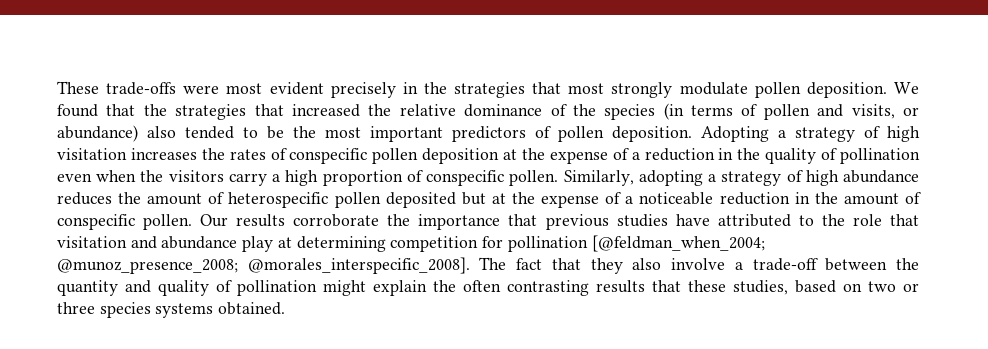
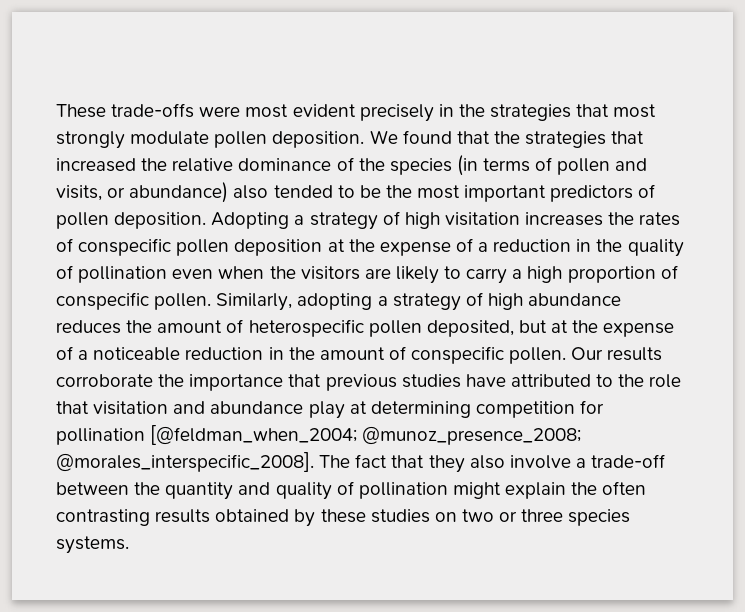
- Adopting a strategy of high visitation increases the rates of conspecific pollen deposition at the expense of a reduction in the quality of pollination even when the visitors carry a high proportion of conspecific pollen.
+ Adopting a strategy of high visitation increases the rates of conspecific pollen deposition at the expense of a reduction in the quality of pollination even when the visitors are likely to carry a high proportion of conspecific pollen.
- Similarly, adopting a strategy of high abundance reduces the amount of heterospecific pollen deposited but at the expense of a noticeable reduction in the amount of conspecific pollen.
+ Similarly, adopting a strategy of high abundance reduces the amount of heterospecific pollen deposited, but at the expense of a noticeable reduction in the amount of conspecific pollen.
- The fact that they also involve a trade-off between the quantity and quality of pollination might explain the often contrasting results that these studies, based on two or three species systems obtained.
+ The fact that they also involve a trade-off between the quantity and quality of pollination might explain the often contrasting results obtained by these studies on two or three species systems.

